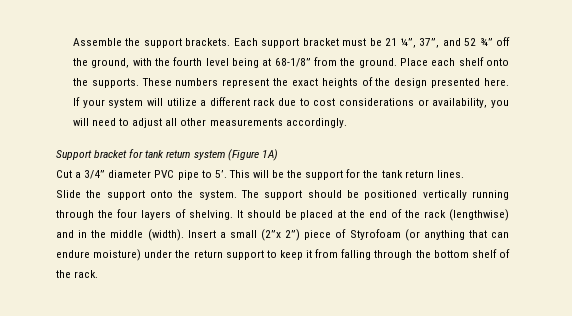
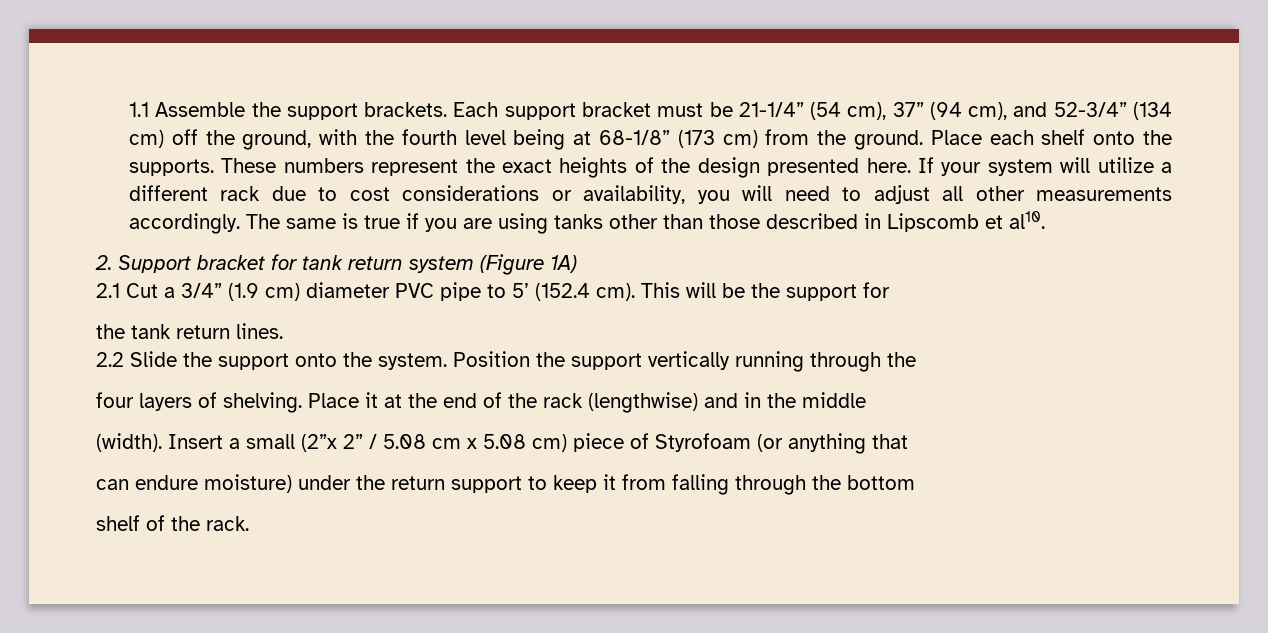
- Assemble the support brackets.
+ 1.1 Assemble the support brackets.
- Each support bracket must be 21 ¼”, 37”, and 52 ¾” off the ground, with the fourth level being at 68-1/8” from the ground.
+ Each support bracket must be 21-1/4” (54 cm), 37” (94 cm), and 52-3/4” (134 cm) off the ground, with the fourth level being at 68-1/8” (173 cm) from the ground.
- If your system will utilize a different rack due to cost considerations or availability, you will need to adjust all other measurements accordingly.
- Support bracket for tank return system (Figure 1A)
+ If your system will utilize a different rack due to cost considerations or availability, you will need to adjust all other measurements accordingly. The same is true if you are using tanks other than those described in Lipscomb et al10.
+ 2. Support bracket for tank return system (Figure 1A)
- Cut a 3/4” diameter PVC pipe to 5’.
+ 2.1 Cut a 3/4” (1.9 cm) diameter PVC pipe to 5’ (152.4 cm).
- This will be the support for the tank return lines.
+ This will be the support for
+ the tank return lines.
- Slide the support onto the system.
+ 2.2 Slide the support onto the system.
- The support should be positioned vertically running through the four layers of shelving.
+ Position the support vertically running through the
+ four layers of shelving.
- It should be placed at the end of the rack (lengthwise) and in the middle (width).
+ Place it at the end of the rack (lengthwise) and in the middle
+ (width).
- Insert a small (2”x 2”) piece of Styrofoam (or anything that can endure moisture) under the return support to keep it from falling through the bottom shelf of the rack.
+ Insert a small (2”x 2” / 5.08 cm x 5.08 cm) piece of Styrofoam (or anything that
+ can endure moisture) under the return support to keep it from falling through the bottom
+ shelf of the rack.

